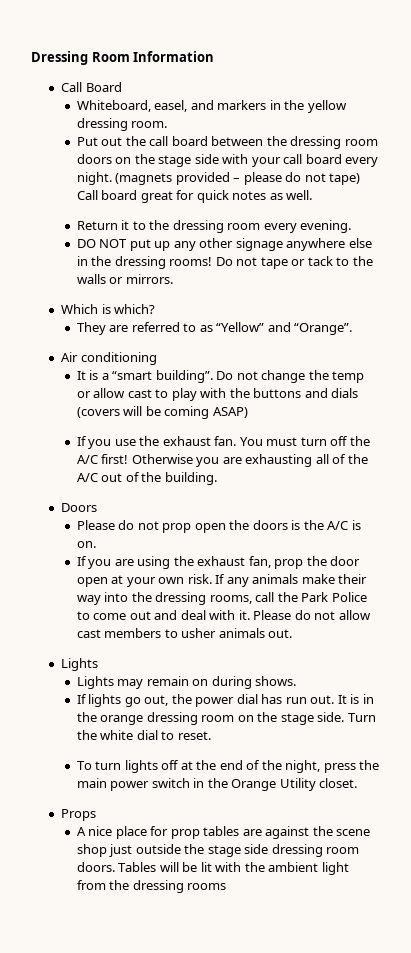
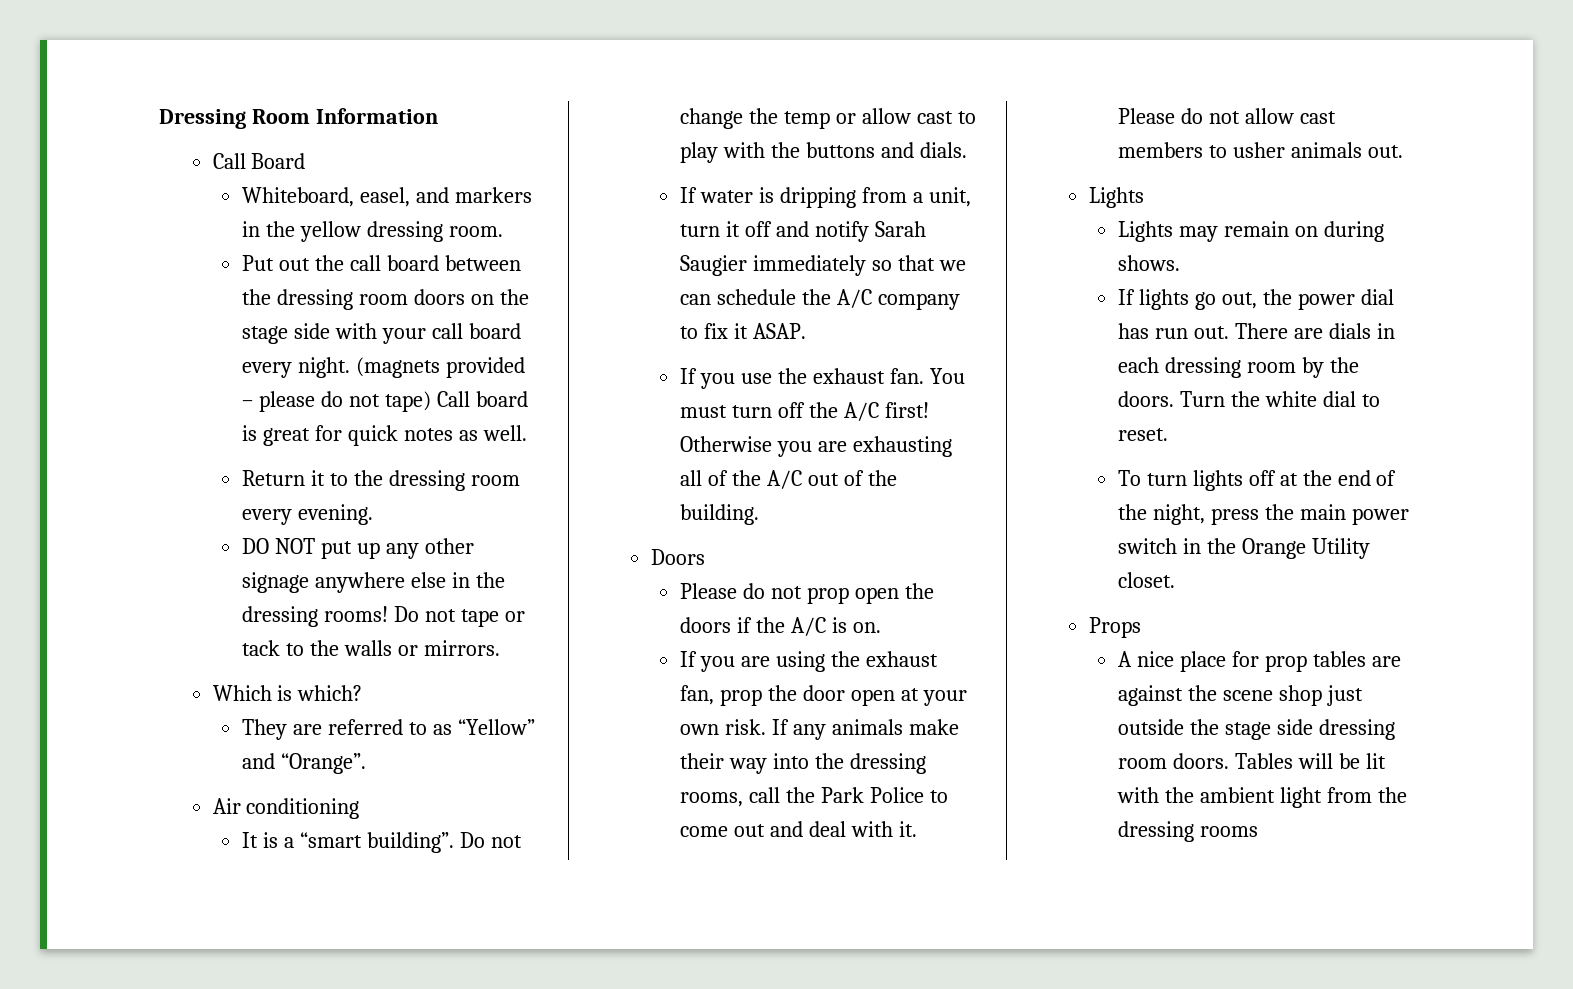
- (magnets provided – please do not tape) Call board great for quick notes as well.
+ (magnets provided – please do not tape) Call board is great for quick notes as well.
- Do not change the temp or allow cast to play with the buttons and dials (covers will be coming ASAP)
+ Do not change the temp or allow cast to play with the buttons and dials.
+ If water is dripping from a unit, turn it off and notify Sarah Saugier immediately so that we can schedule the A/C company to fix it ASAP.
- Please do not prop open the doors is the A/C is on.
+ Please do not prop open the doors if the A/C is on.
- It is in the orange dressing room on the stage side.
+ There are dials in each dressing room by the doors.

